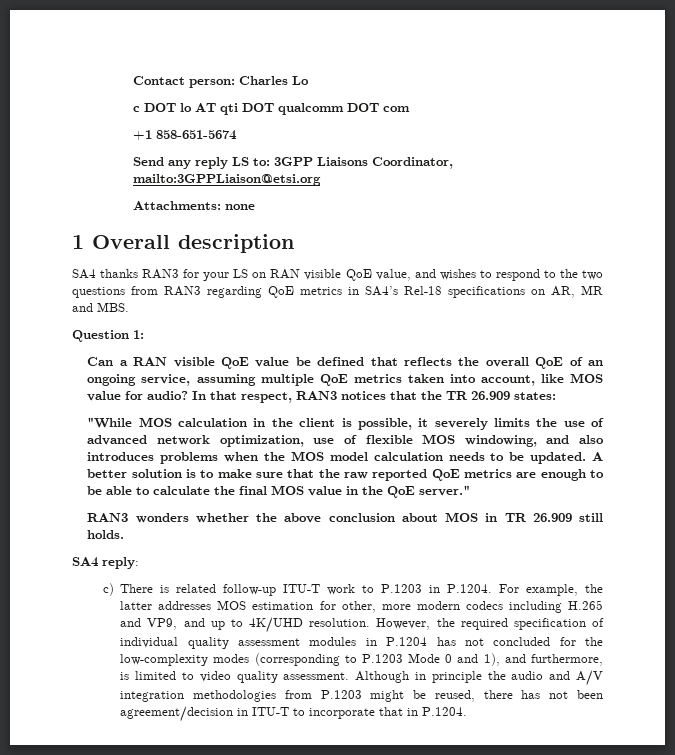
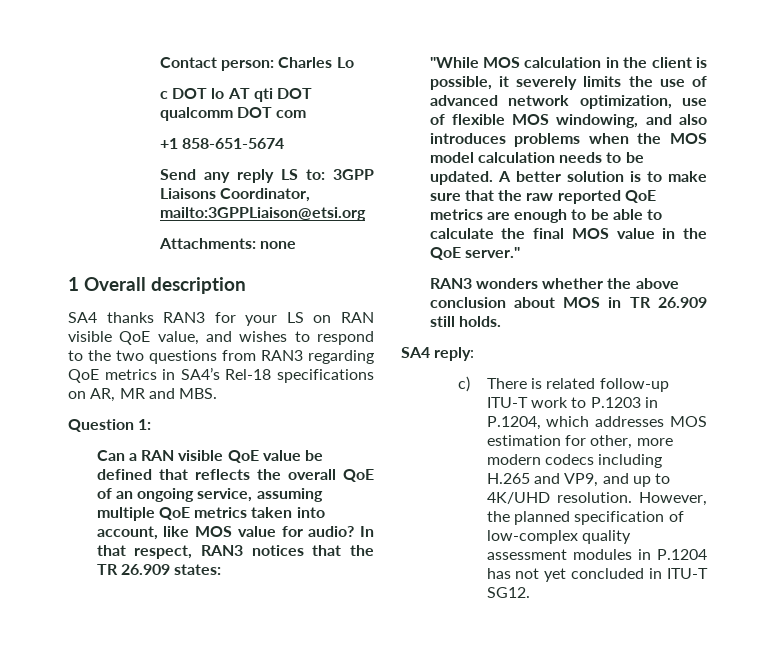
- c) There is related follow-up ITU-T work to P.1203 in P.1204. For example, the latter addresses MOS estimation for other, more modern codecs including H.265 and VP9, and up to 4K/UHD resolution.
+ c) There is related follow-up ITU-T work to P.1203 in P.1204, which addresses MOS estimation for other, more modern codecs including H.265 and VP9, and up to 4K/UHD resolution.
- However, the required specification of individual quality assessment modules in P.1204 has not concluded for the low-complexity modes (corresponding to P.1203 Mode 0 and 1), and furthermore, is limited to video quality assessment. Although in principle the audio and A/V integration methodologies from P.1203 might be reused, there has not been agreement/decision in ITU-T to incorporate that in P.1204.
+ However, the planned specification of low-complex quality assessment modules in P.1204 has not yet concluded in ITU-T SG12.

